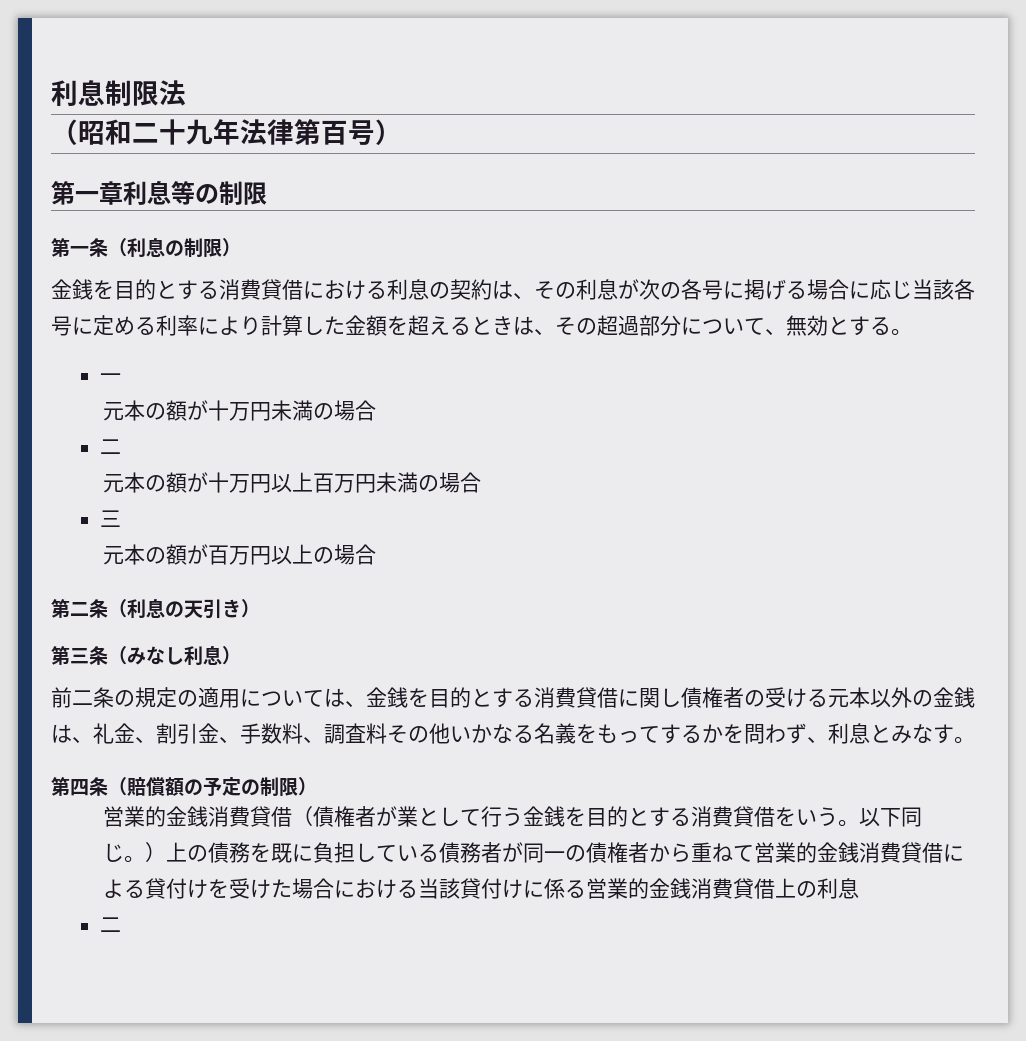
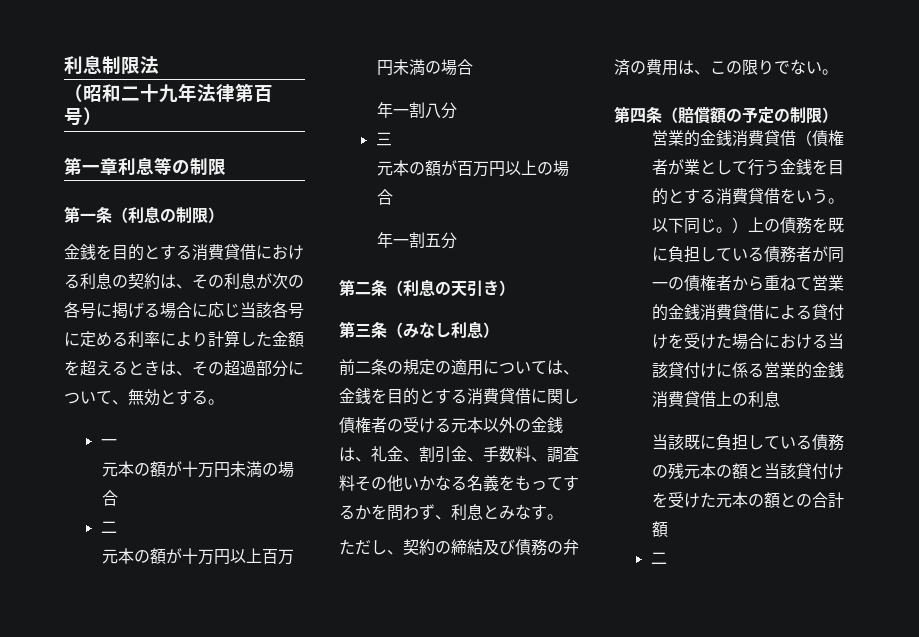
+ 年一割八分
+ 年一割五分
+ ただし、契約の締結及び債務の弁済の費用は、この限りでない。
+ 当該既に負担している債務の残元本の額と当該貸付けを受けた元本の額との合計額

